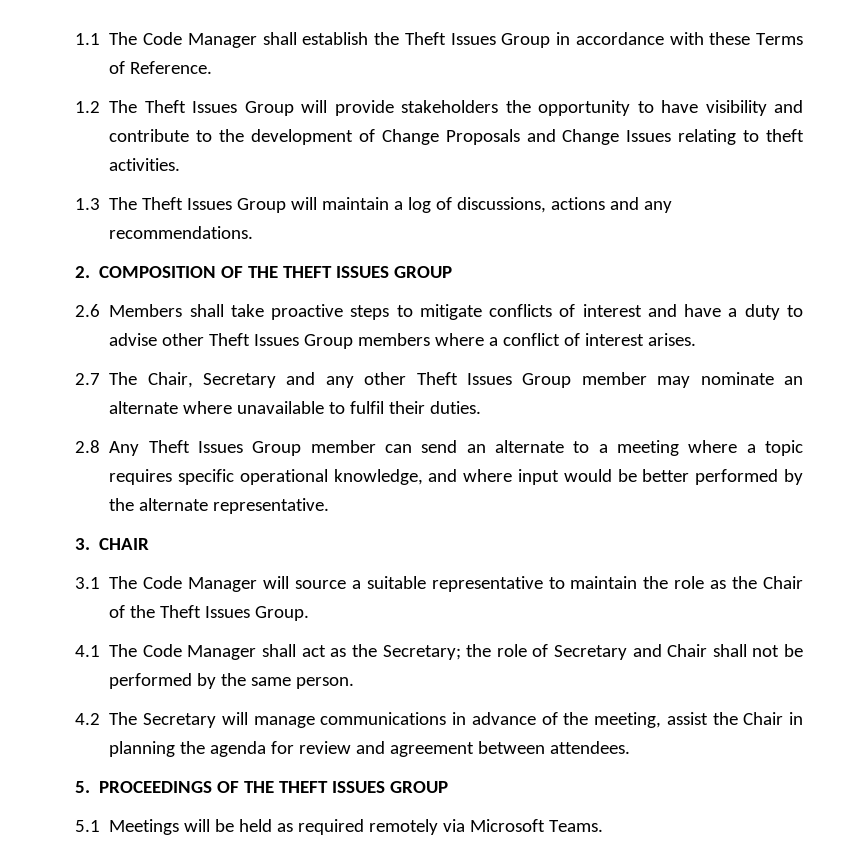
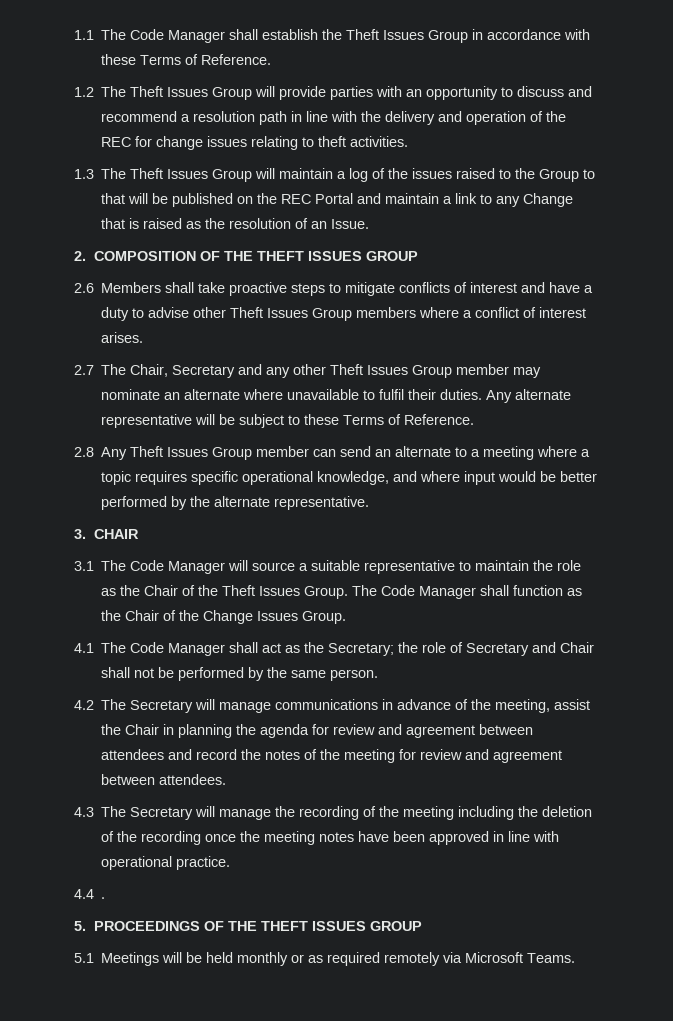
- 1.2 The Theft Issues Group will provide stakeholders the opportunity to have visibility and contribute to the development of Change Proposals and Change Issues relating to theft activities.
+ 1.2 The Theft Issues Group will provide parties with an opportunity to discuss and recommend a resolution path in line with the delivery and operation of the REC for change issues relating to theft activities.
- 1.3 The Theft Issues Group will maintain a log of discussions, actions and any recommendations.
+ 1.3 The Theft Issues Group will maintain a log of the issues raised to the Group to that will be published on the REC Portal and maintain a link to any Change that is raised as the resolution of an Issue.
+ Any alternate representative will be subject to these Terms of Reference.
+ The Code Manager shall function as the Chair of the Change Issues Group.
- 4.2 The Secretary will manage communications in advance of the meeting, assist the Chair in planning the agenda for review and agreement between attendees.
+ 4.2 The Secretary will manage communications in advance of the meeting, assist the Chair in planning the agenda for review and agreement between attendees and record the notes of the meeting for review and agreement between attendees.
+ 4.3 The Secretary will manage the recording of the meeting including the deletion of the recording once the meeting notes have been approved in line with operational practice.
+ 4.4 .
- 5.1 Meetings will be held as required remotely via Microsoft Teams.
+ 5.1 Meetings will be held monthly or as required remotely via Microsoft Teams.

